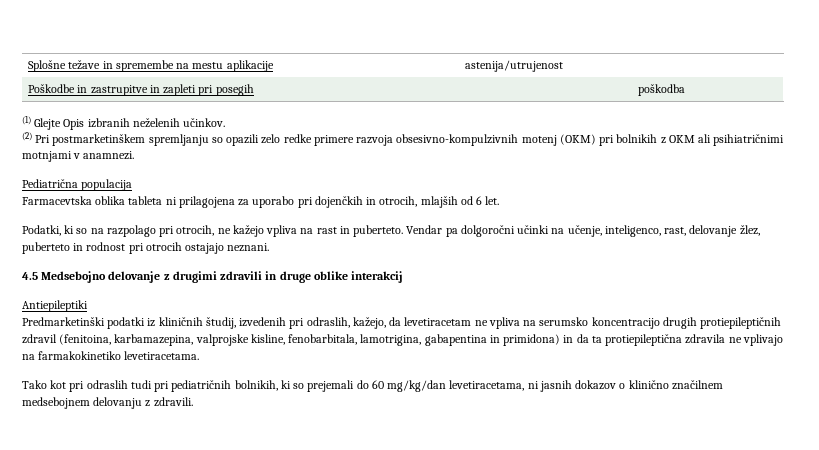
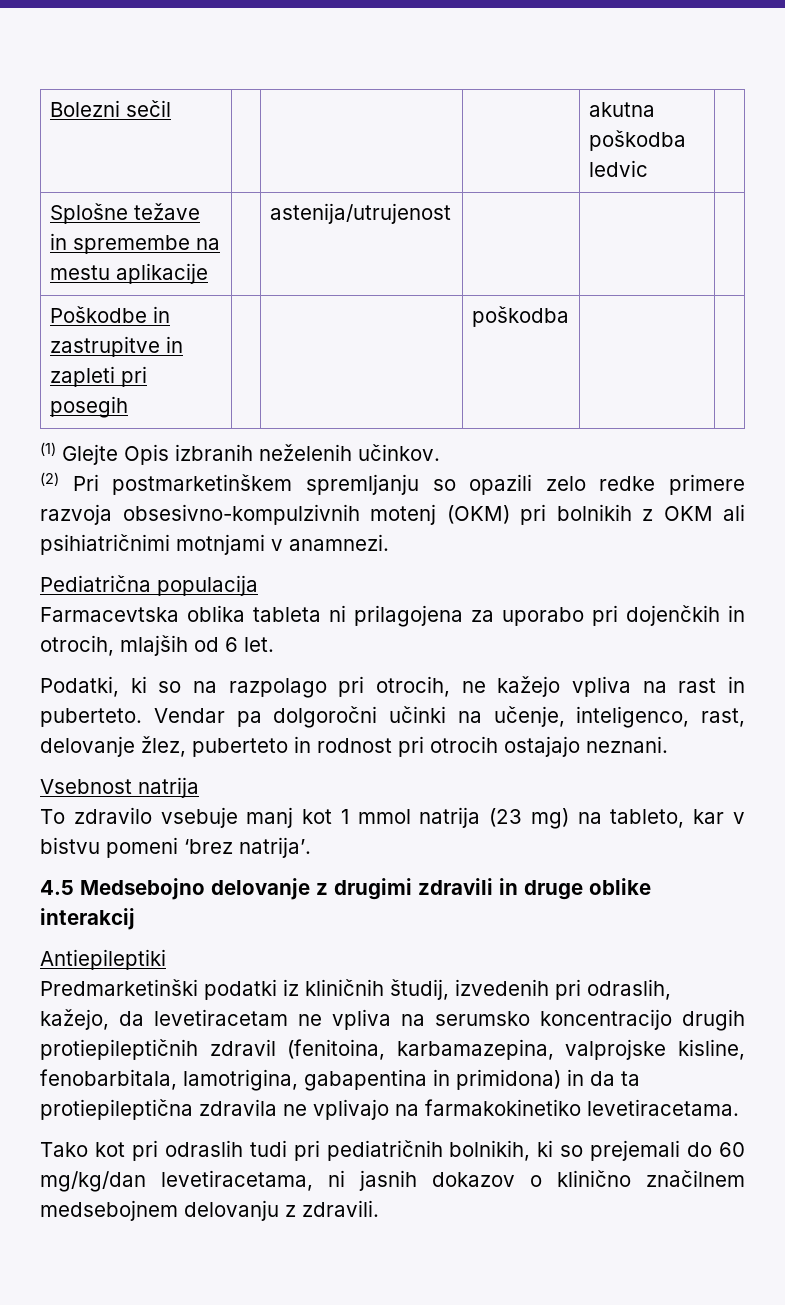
+ Bolezni sečil | | | | akutna poškodba ledvic |
+ Vsebnost natrija
+ To zdravilo vsebuje manj kot 1 mmol natrija (23 mg) na tableto, kar v bistvu pomeni ‘brez natrija’.

